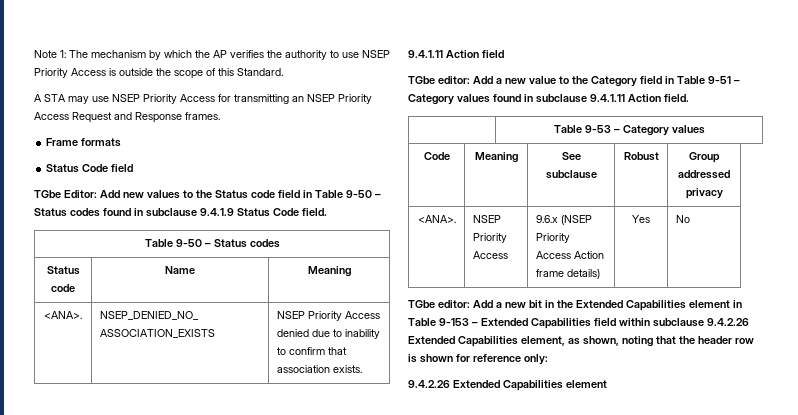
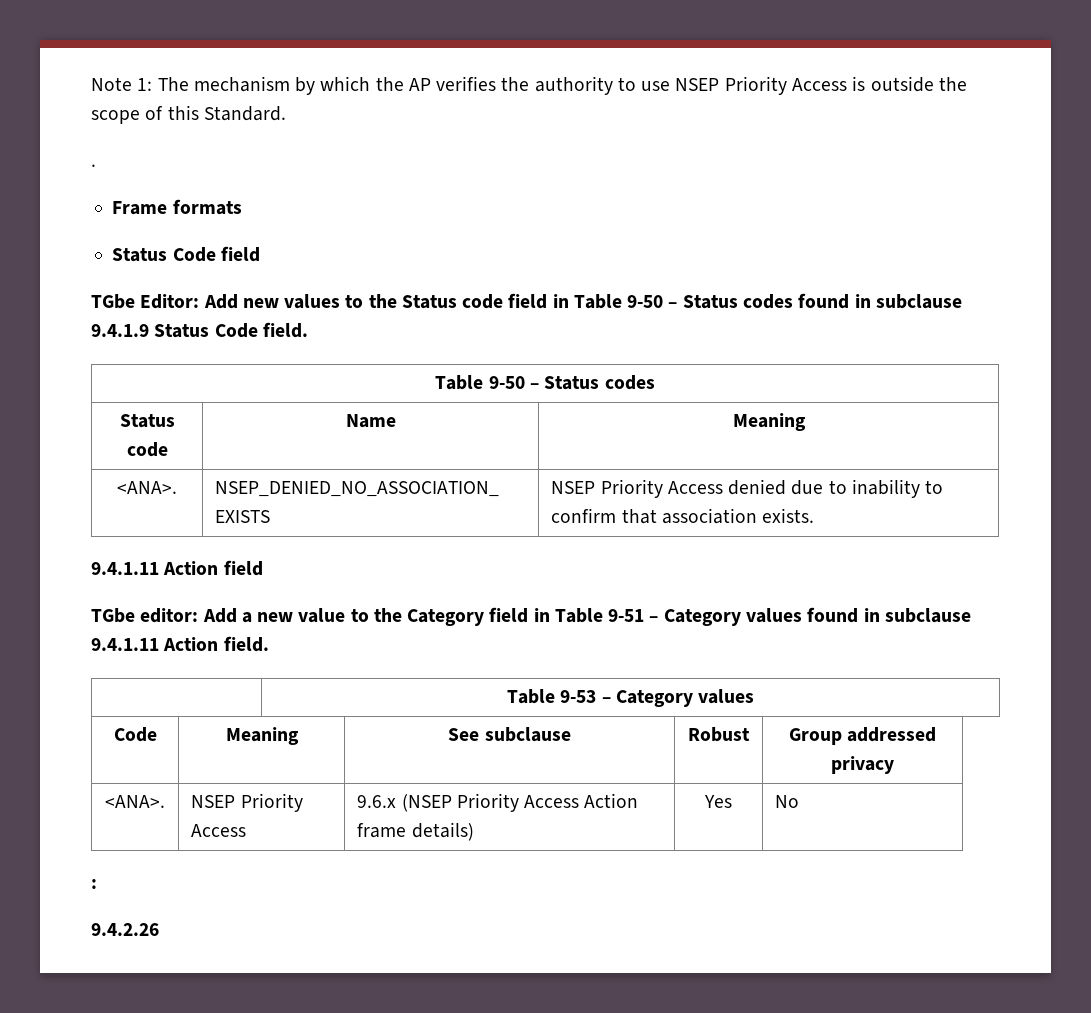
- A STA may use NSEP Priority Access for transmitting an NSEP Priority Access Request and Response frames.
+ .
- TGbe editor: Add a new bit in the Extended Capabilities element in Table 9-153 – Extended Capabilities field within subclause 9.4.2.26 Extended Capabilities element, as shown, noting that the header row is shown for reference only:
- 9.4.2.26 Extended Capabilities element
+ :
+ 9.4.2.26

